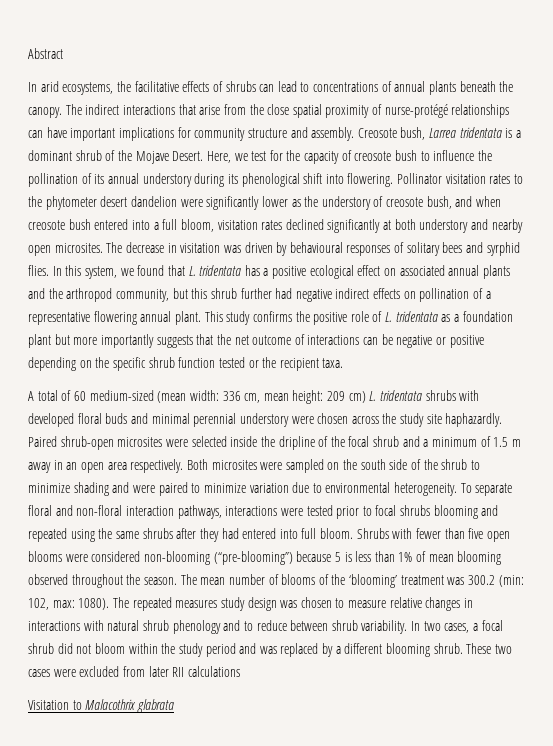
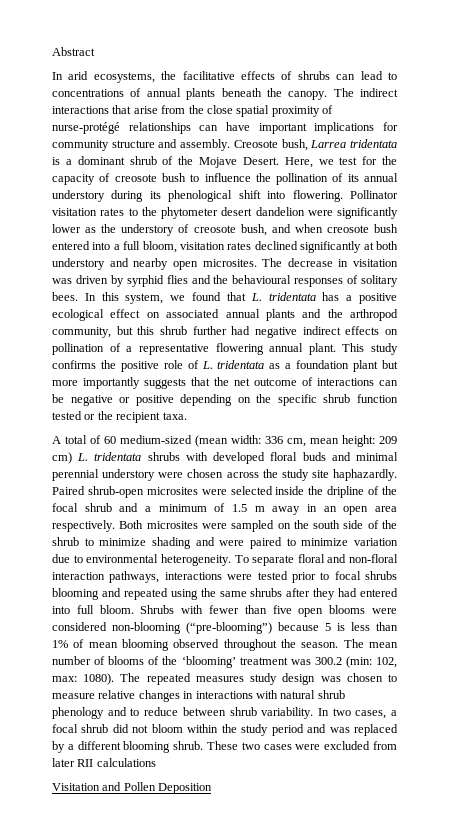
- The decrease in visitation was driven by behavioural responses of solitary bees and syrphid flies.
+ The decrease in visitation was driven by syrphid flies and the behavioural responses of solitary bees.
- Visitation to Malacothrix glabrata
+ Visitation and Pollen Deposition

